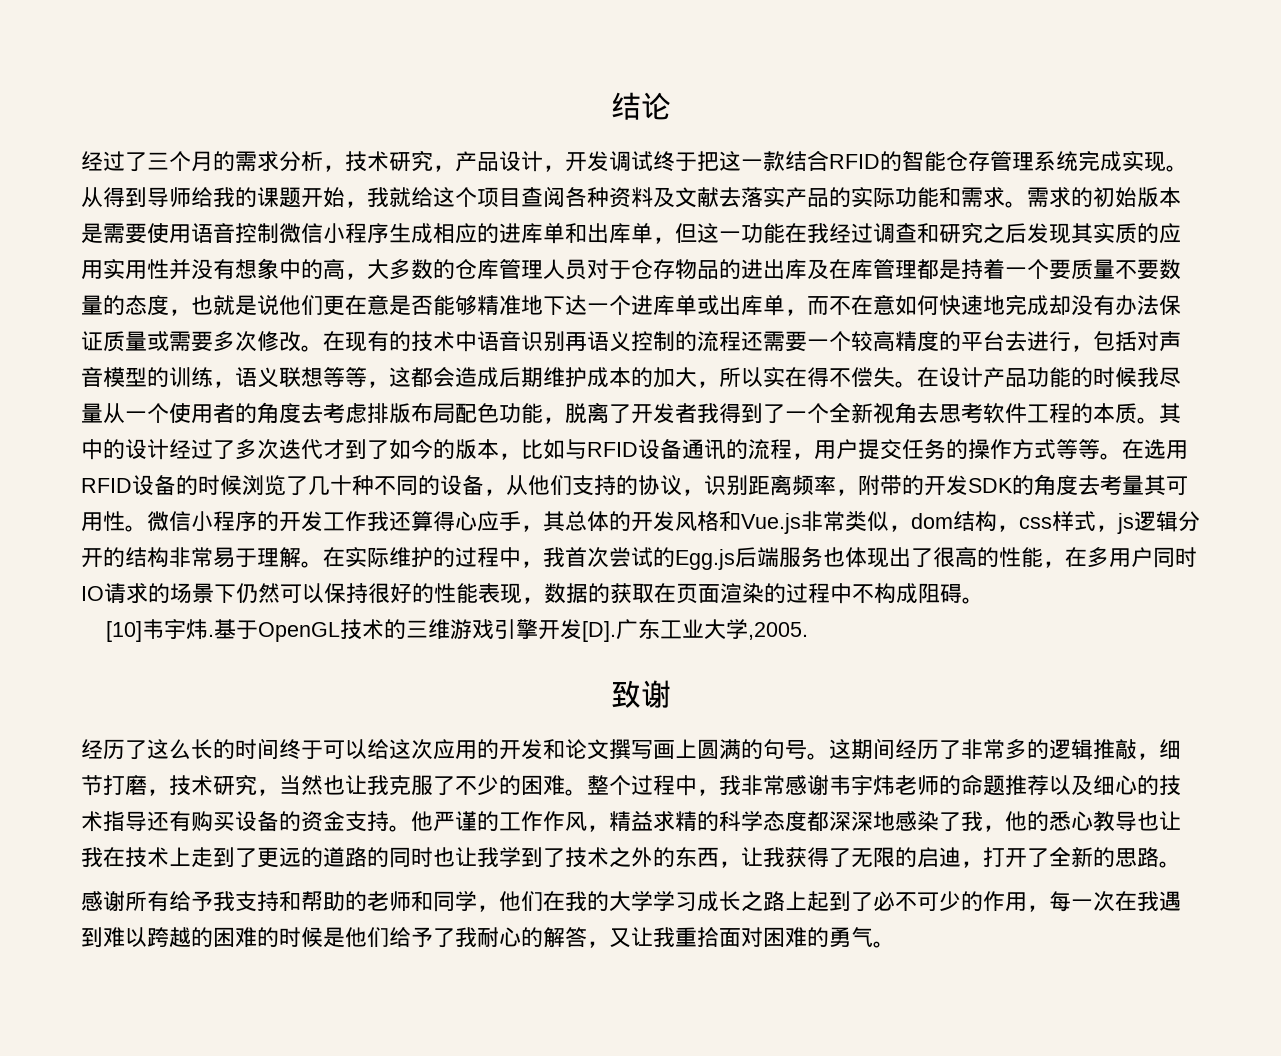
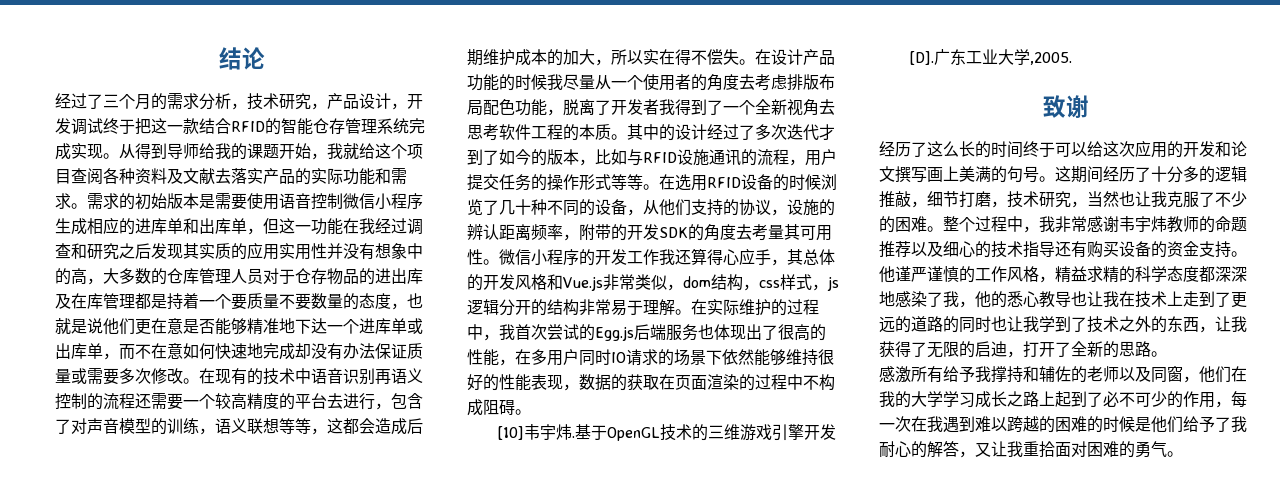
- 在现有的技术中语音识别再语义控制的流程还需要一个较高精度的平台去进行，包括对声音模型的训练，语义联想等等，这都会造成后期维护成本的加大，所以实在得不偿失。
+ 在现有的技术中语音识别再语义控制的流程还需要一个较高精度的平台去进行，包含了对声音模型的训练，语义联想等等，这都会造成后期维护成本的加大，所以实在得不偿失。
- 其中的设计经过了多次迭代才到了如今的版本，比如与RFID设备通讯的流程，用户提交任务的操作方式等等。
+ 其中的设计经过了多次迭代才到了如今的版本，比如与RFID设施通讯的流程，用户提交任务的操作形式等等。
- 在选用RFID设备的时候浏览了几十种不同的设备，从他们支持的协议，识别距离频率，附带的开发SDK的角度去考量其可用性。
+ 在选用RFID设备的时候浏览了几十种不同的设备，从他们支持的协议，设施的辨认距离频率，附带的开发SDK的角度去考量其可用性。
- 在实际维护的过程中，我首次尝试的Egg.js后端服务也体现出了很高的性能，在多用户同时IO请求的场景下仍然可以保持很好的性能表现，数据的获取在页面渲染的过程中不构成阻碍。
+ 在实际维护的过程中，我首次尝试的Egg.js后端服务也体现出了很高的性能，在多用户同时IO请求的场景下依然能够维持很好的性能表现，数据的获取在页面渲染的过程中不构成阻碍。
- 经历了这么长的时间终于可以给这次应用的开发和论文撰写画上圆满的句号。
+ 经历了这么长的时间终于可以给这次应用的开发和论文撰写画上美满的句号。
- 这期间经历了非常多的逻辑推敲，细节打磨，技术研究，当然也让我克服了不少的困难。
+ 这期间经历了十分多的逻辑推敲，细节打磨，技术研究，当然也让我克服了不少的困难。
- 整个过程中，我非常感谢韦宇炜老师的命题推荐以及细心的技术指导还有购买设备的资金支持。
+ 整个过程中，我非常感谢韦宇炜教师的命题推荐以及细心的技术指导还有购买设备的资金支持。
- 他严谨的工作作风，精益求精的科学态度都深深地感染了我，他的悉心教导也让我在技术上走到了更远的道路的同时也让我学到了技术之外的东西，让我获得了无限的启迪，打开了全新的思路。
+ 他谨严谨慎的工作风格，精益求精的科学态度都深深地感染了我，他的悉心教导也让我在技术上走到了更远的道路的同时也让我学到了技术之外的东西，让我获得了无限的启迪，打开了全新的思路。
- 感谢所有给予我支持和帮助的老师和同学，他们在我的大学学习成长之路上起到了必不可少的作用，每一次在我遇到难以跨越的困难的时候是他们给予了我耐心的解答，又让我重拾面对困难的勇气。
+ 感激所有给予我撑持和辅佐的老师以及同窗，他们在我的大学学习成长之路上起到了必不可少的作用，每一次在我遇到难以跨越的困难的时候是他们给予了我耐心的解答，又让我重拾面对困难的勇气。

